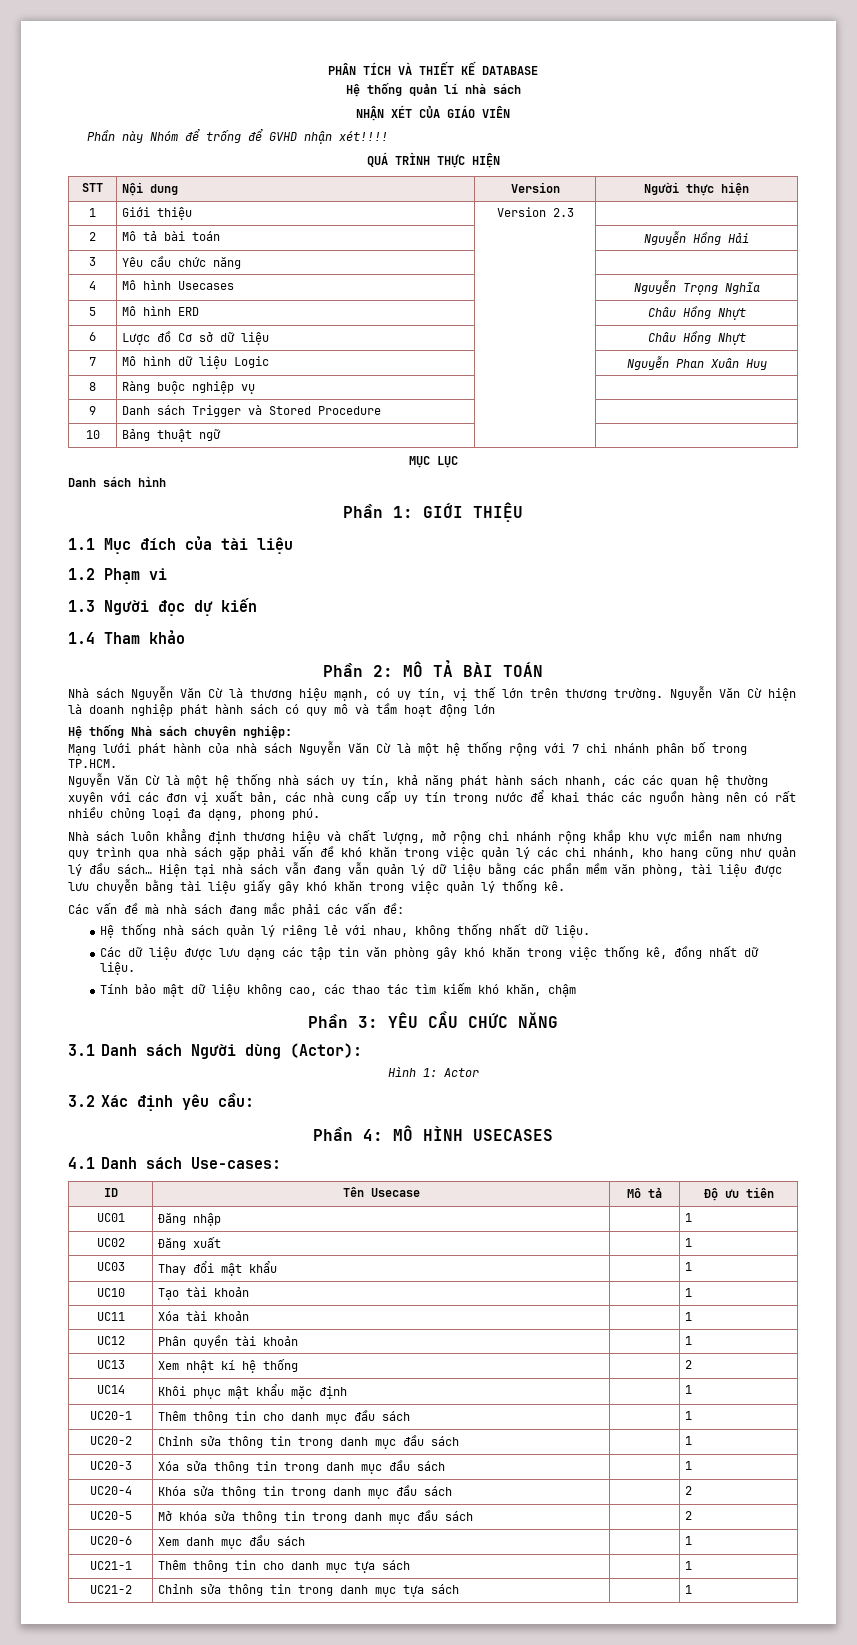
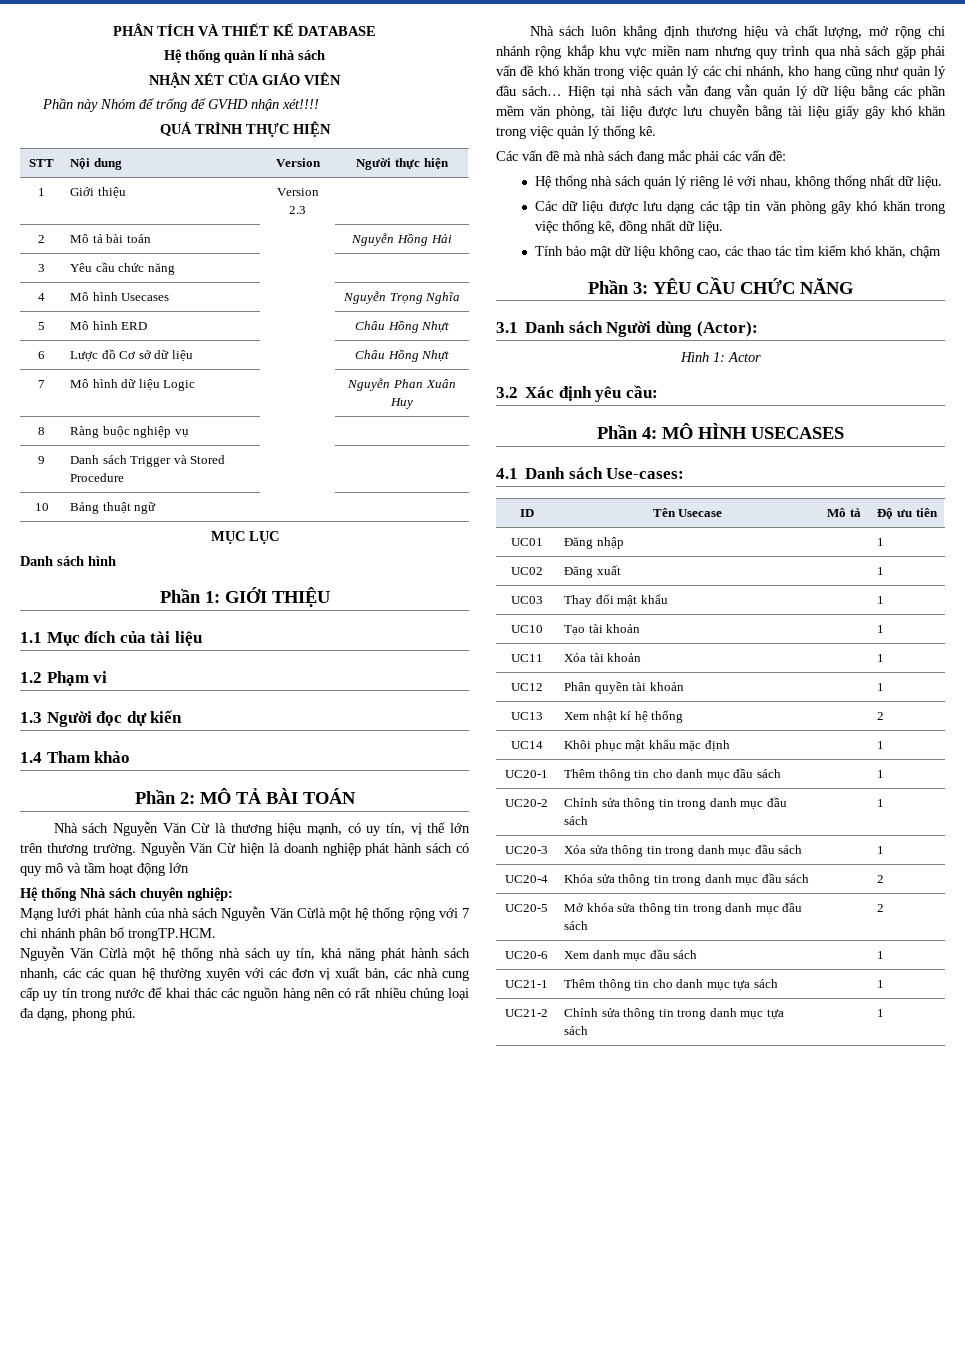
- Mạng lưới phát hành của nhà sách Nguyễn Văn Cừ là một hệ thống rộng với 7 chi nhánh phân bố trong TP.HCM.
- Nguyễn Văn Cừ là một hệ thống nhà sách uy tín, khả năng phát hành sách nhanh, các các quan hệ thường xuyên với các đơn vị xuất bản, các nhà cung cấp uy tín trong nước để khai thác các nguồn hàng nên có rất nhiều chủng loại đa dạng, phong phú.
+ Mạng lưới phát hành của nhà sách Nguyễn Văn Cừlà một hệ thống rộng với 7 chi nhánh phân bố trongTP.HCM.
+ Nguyễn Văn Cừlà một hệ thống nhà sách uy tín, khả năng phát hành sách nhanh, các các quan hệ thường xuyên với các đơn vị xuất bản, các nhà cung cấp uy tín trong nước để khai thác các nguồn hàng nên có rất nhiều chủng loại đa dạng, phong phú.

